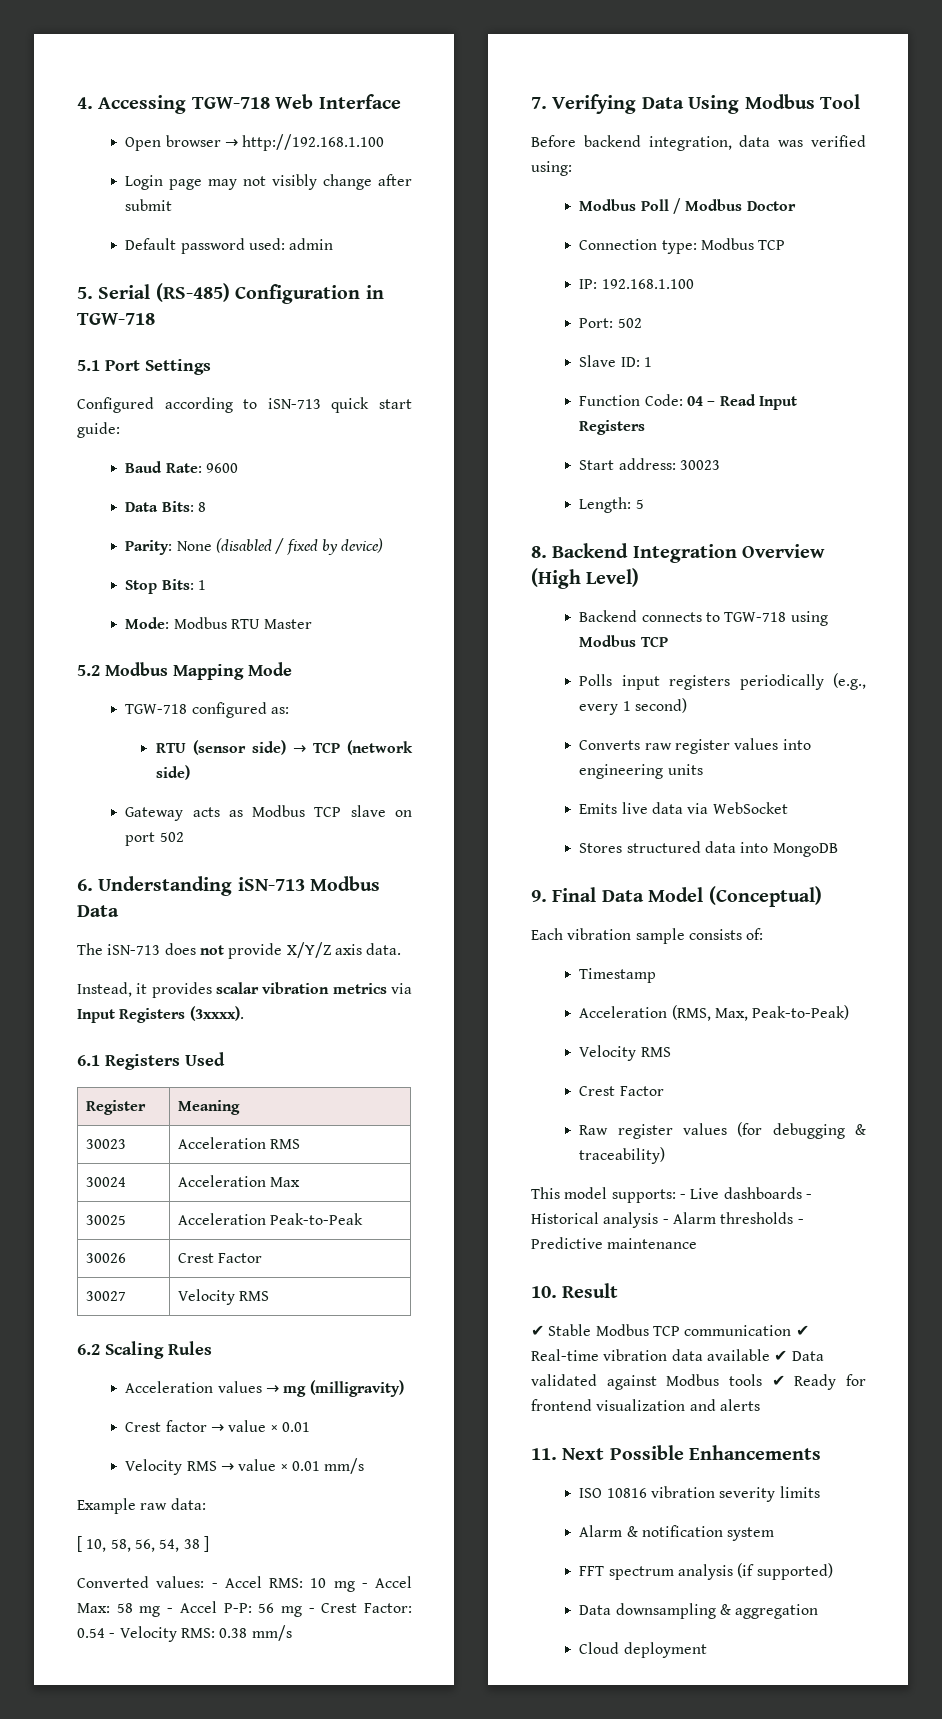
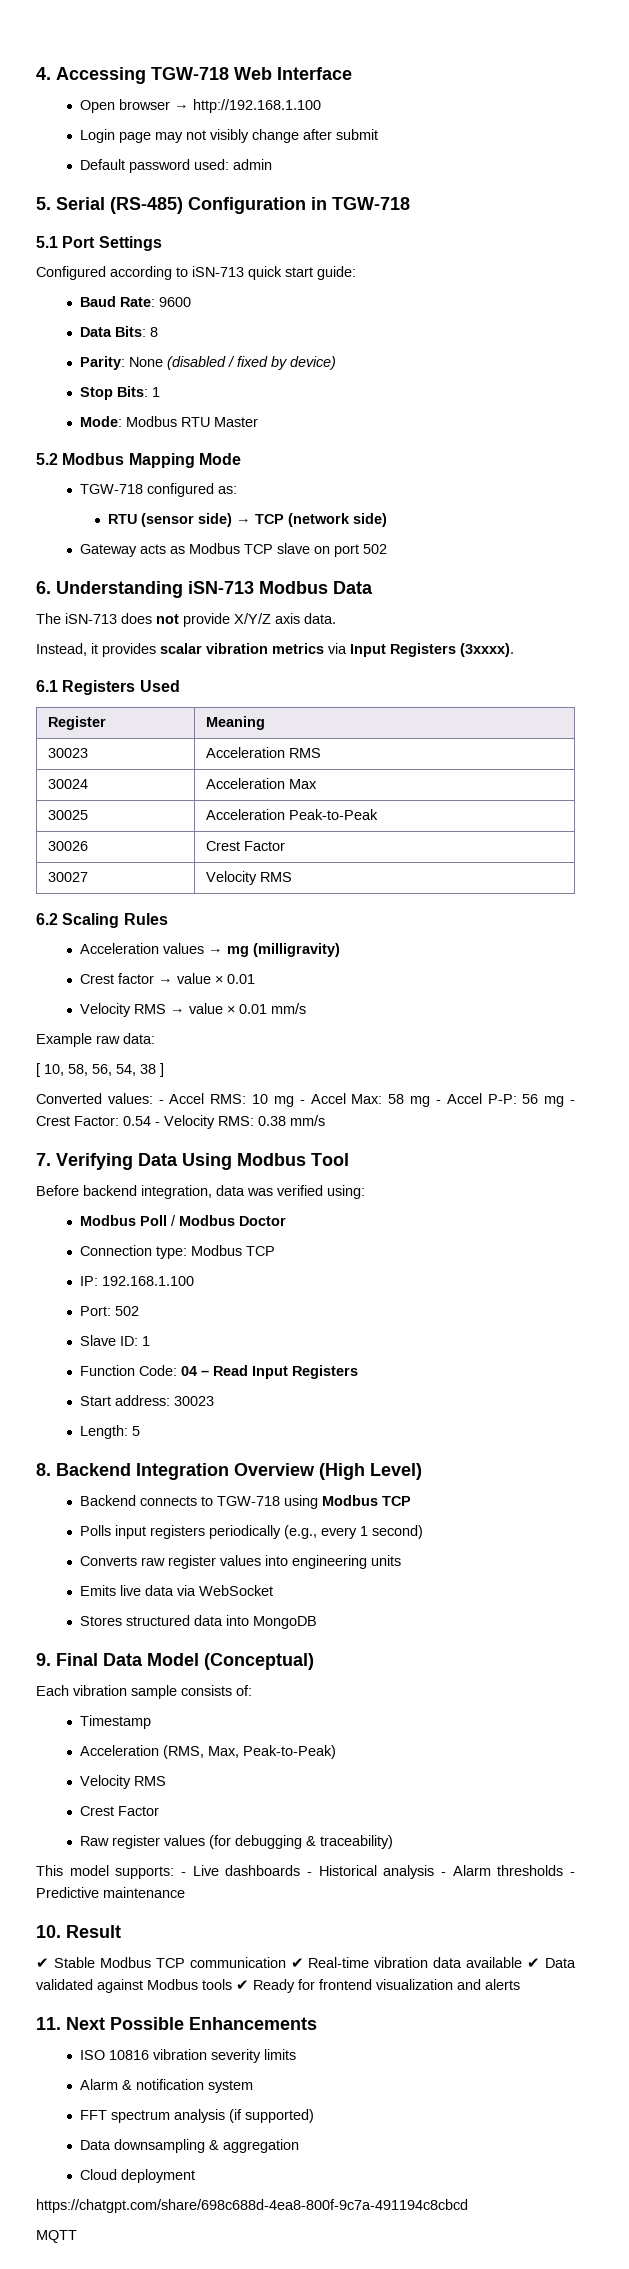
+ https://chatgpt.com/share/698c688d-4ea8-800f-9c7a-491194c8cbcd
+ MQTT

